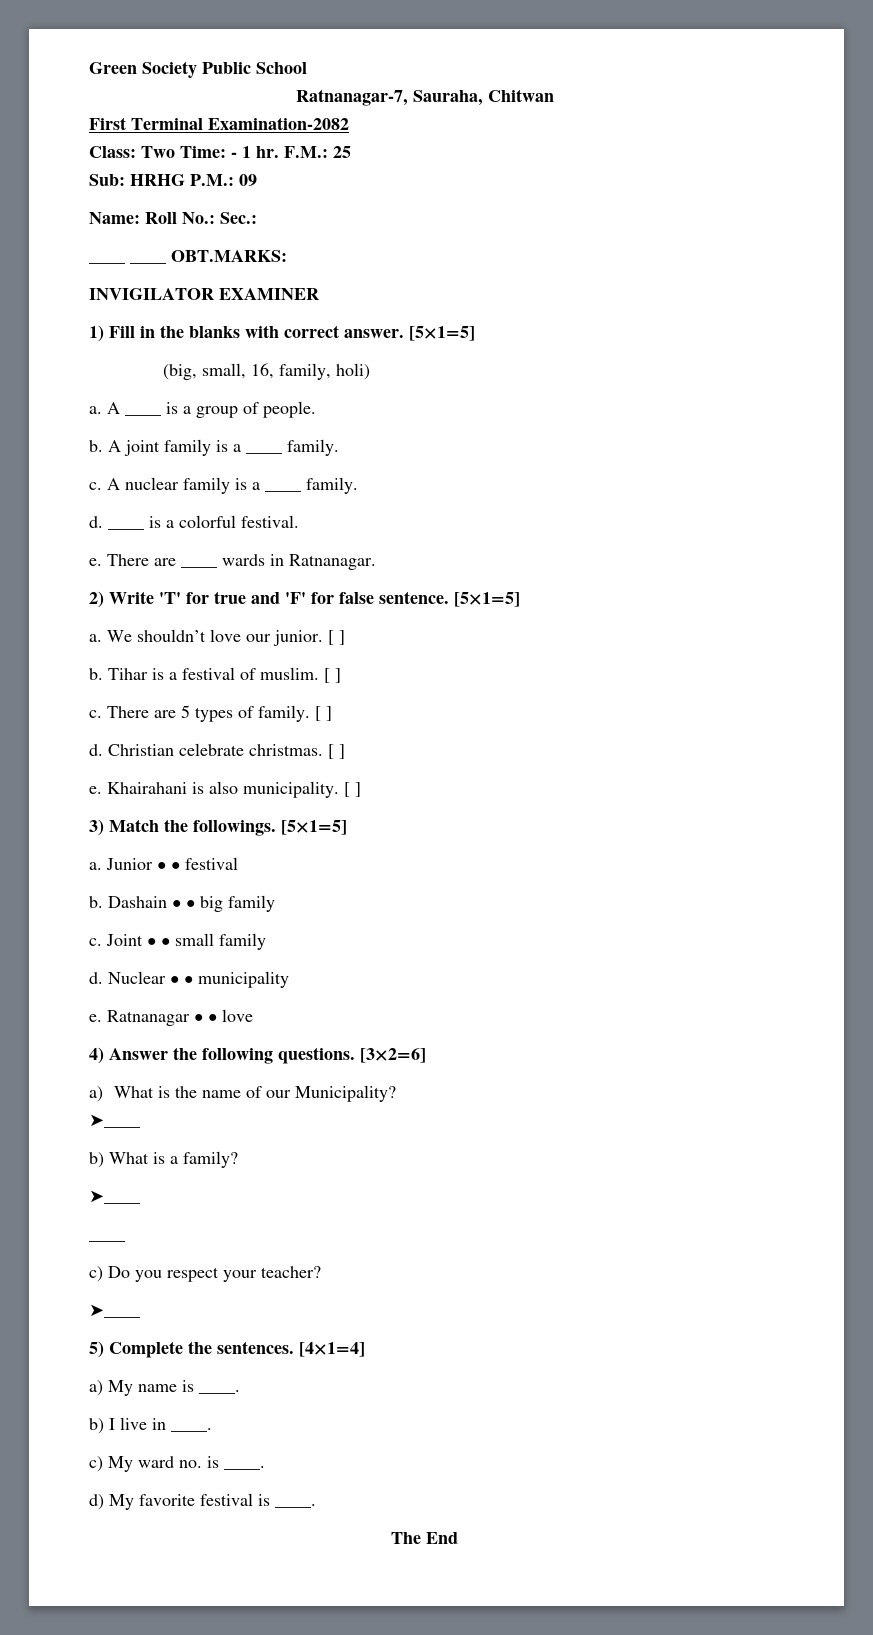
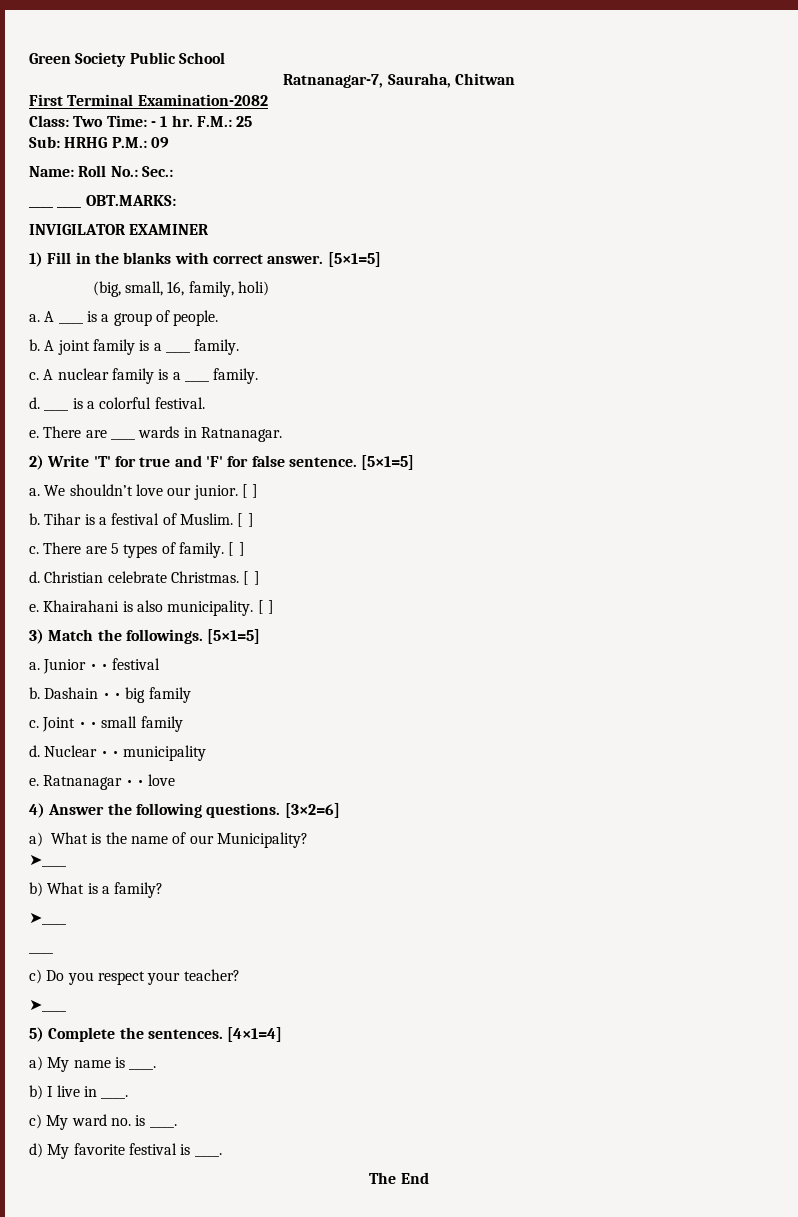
- Tihar is a festival of muslim.
+ Tihar is a festival of Muslim.
- Christian celebrate christmas.
+ Christian celebrate Christmas.

